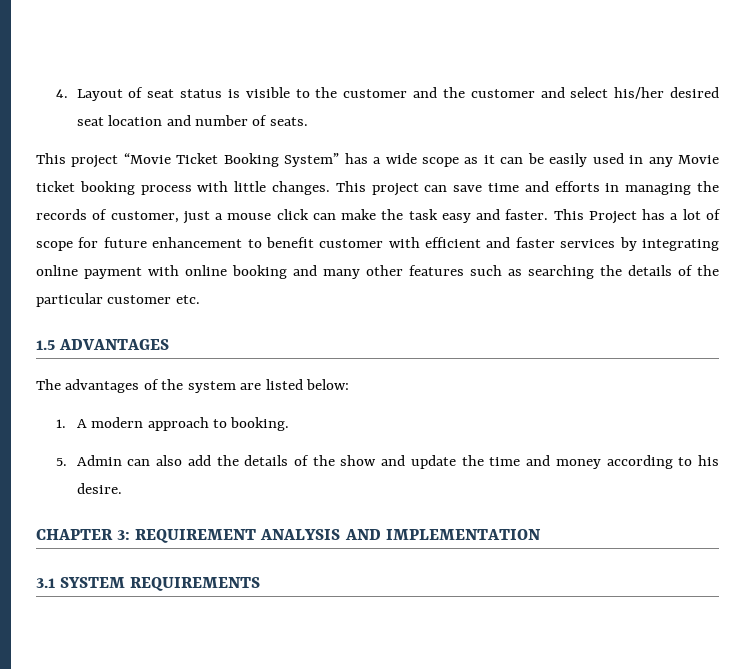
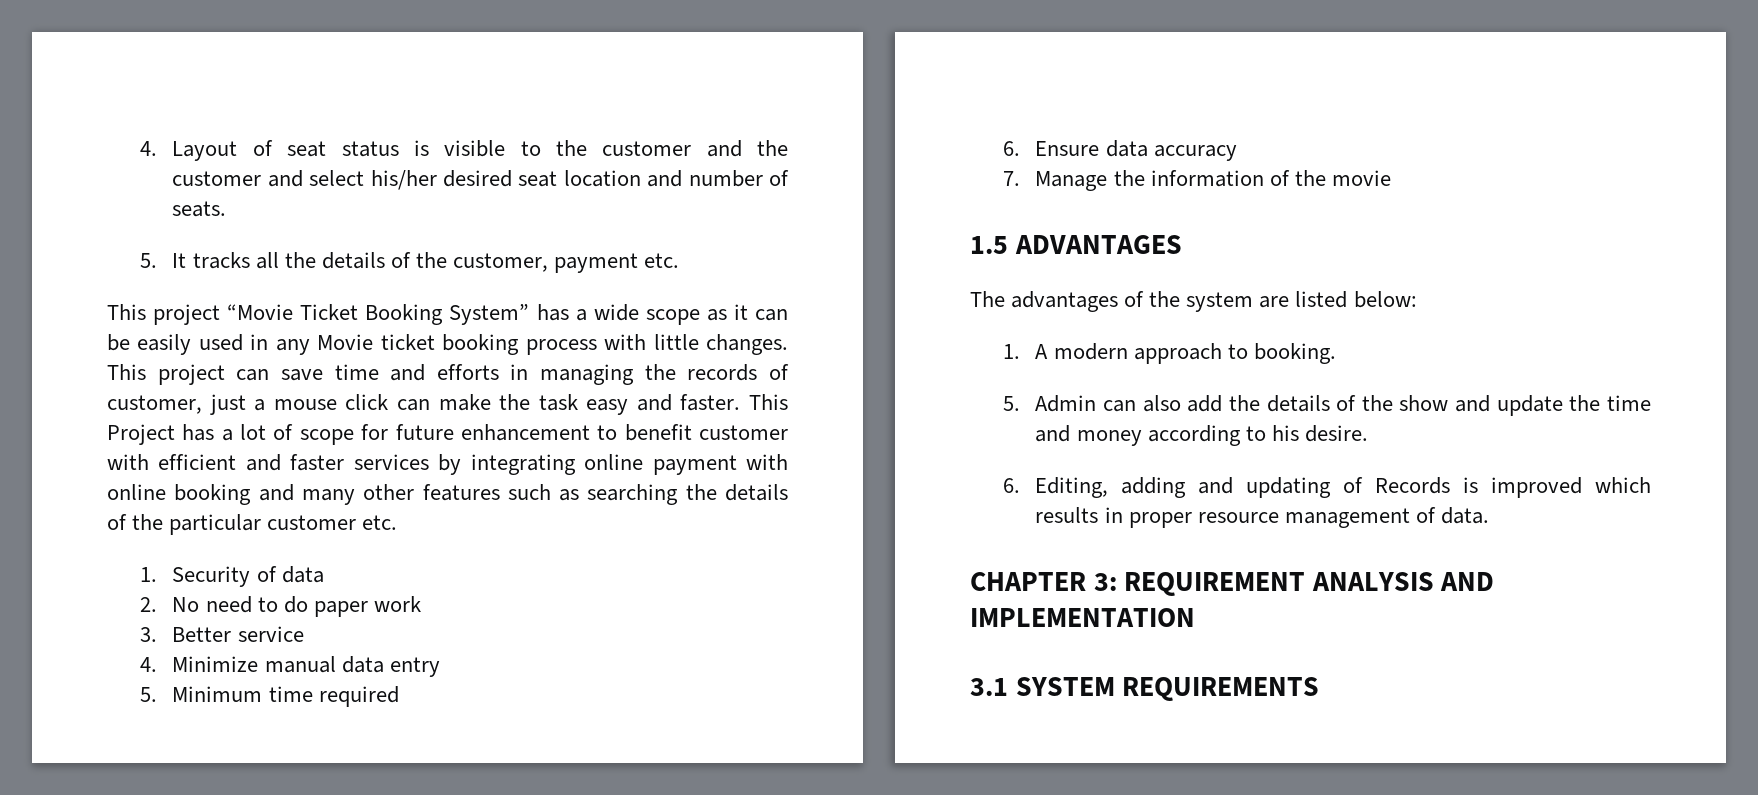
+ 5. It tracks all the details of the customer, payment etc.
+ 1. Security of data
+ 2. No need to do paper work
+ 3. Better service
+ 4. Minimize manual data entry
+ 5. Minimum time required
+ 6. Ensure data accuracy
+ 7. Manage the information of the movie
+ 6. Editing, adding and updating of Records is improved which results in proper resource management of data.

